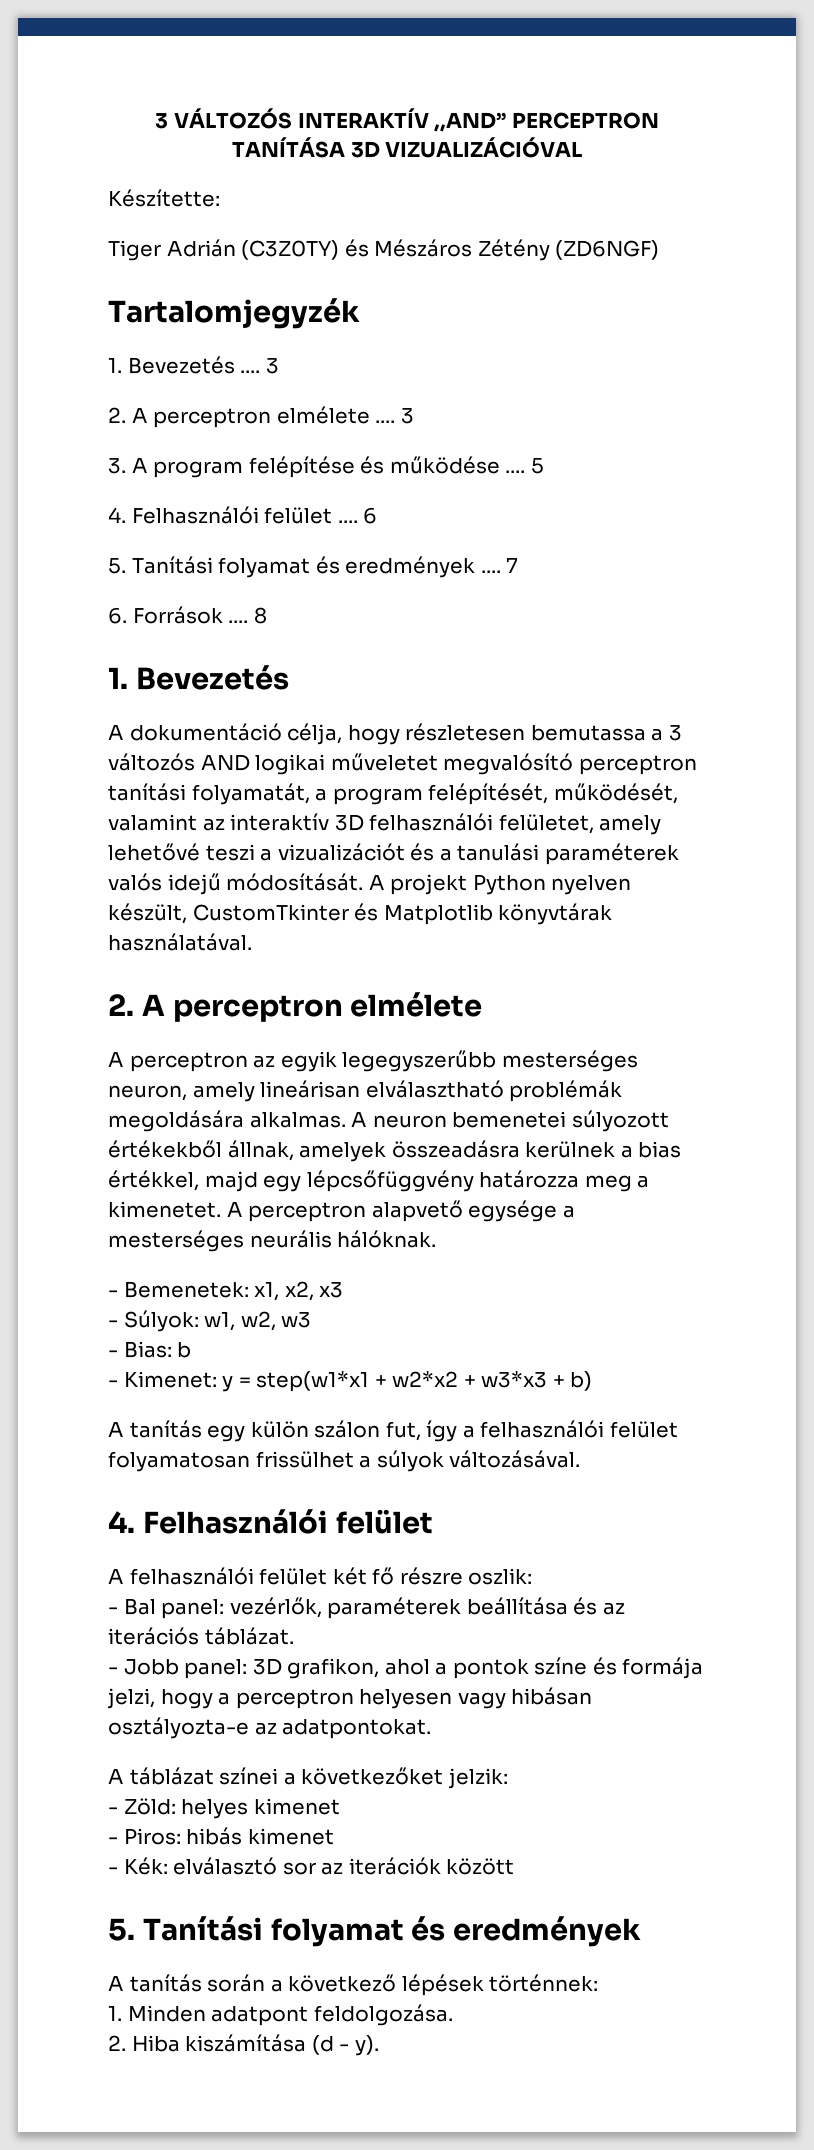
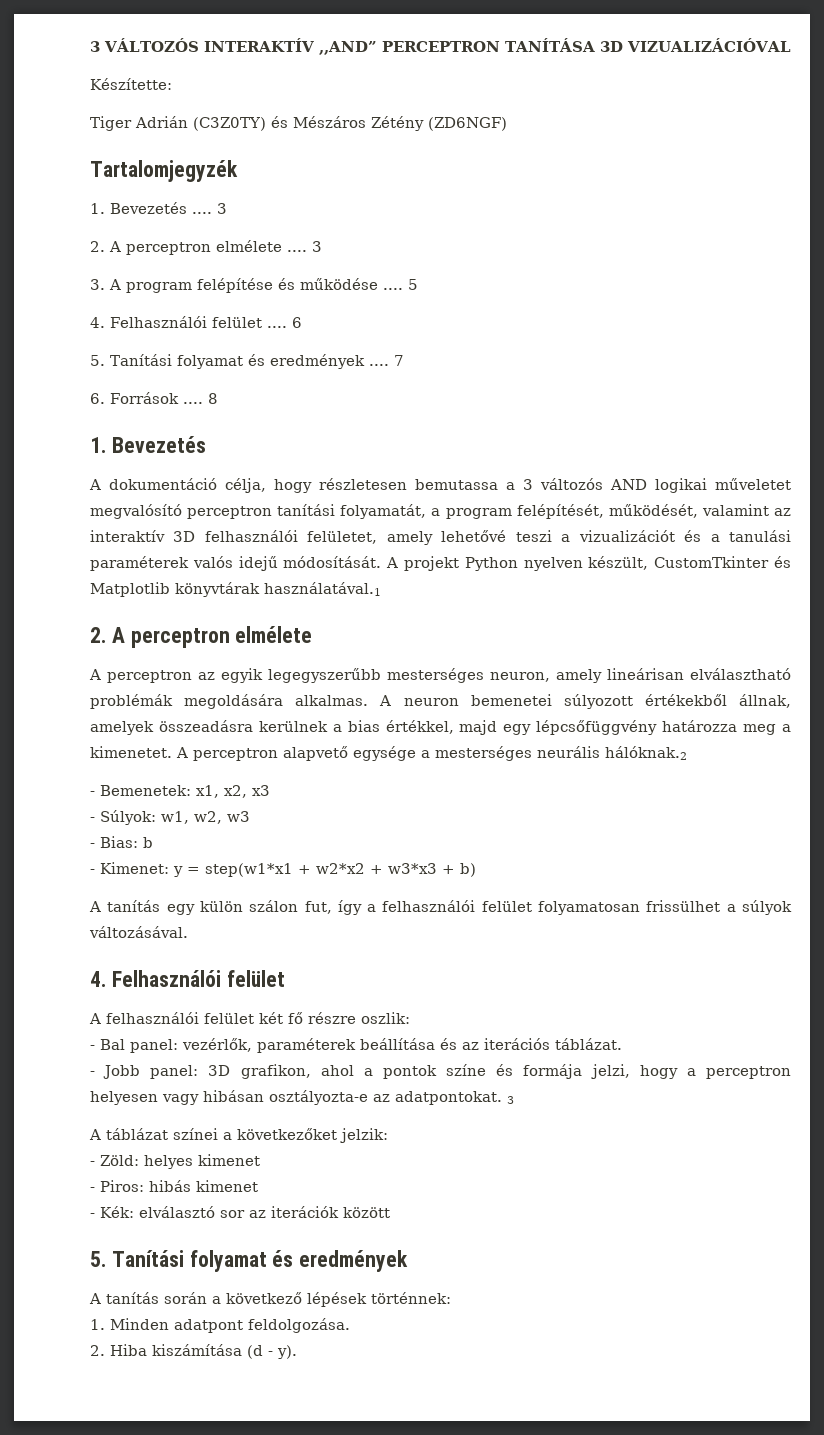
- A projekt Python nyelven készült, CustomTkinter és Matplotlib könyvtárak használatával.
+ A projekt Python nyelven készült, CustomTkinter és Matplotlib könyvtárak használatával.1
- A perceptron alapvető egysége a mesterséges neurális hálóknak.
+ A perceptron alapvető egysége a mesterséges neurális hálóknak.2
- - Jobb panel: 3D grafikon, ahol a pontok színe és formája jelzi, hogy a perceptron helyesen vagy hibásan osztályozta-e az adatpontokat.
+ - Jobb panel: 3D grafikon, ahol a pontok színe és formája jelzi, hogy a perceptron helyesen vagy hibásan osztályozta-e az adatpontokat. 3

